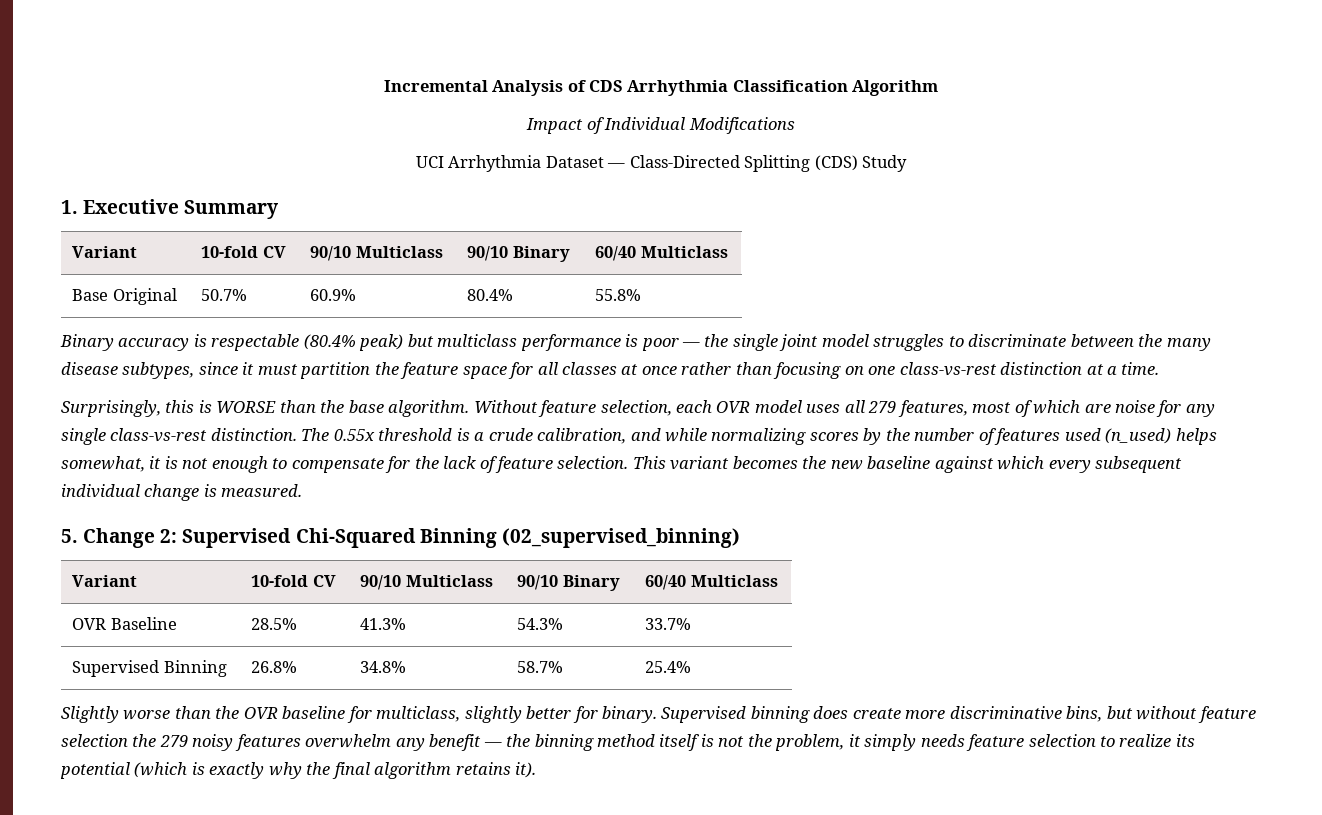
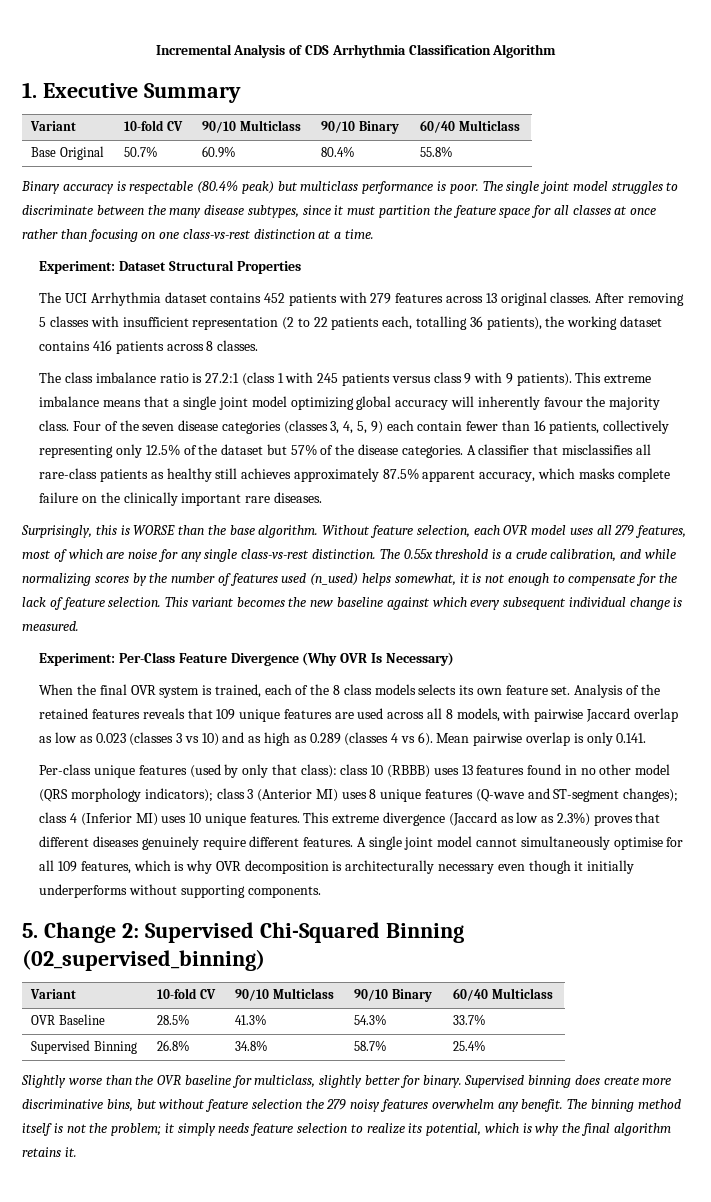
- Impact of Individual Modifications
- UCI Arrhythmia Dataset — Class-Directed Splitting (CDS) Study
- Binary accuracy is respectable (80.4% peak) but multiclass performance is poor — the single joint model struggles to discriminate between the many disease subtypes, since it must partition the feature space for all classes at once rather than focusing on one class-vs-rest distinction at a time.
+ Binary accuracy is respectable (80.4% peak) but multiclass performance is poor. The single joint model struggles to discriminate between the many disease subtypes, since it must partition the feature space for all classes at once rather than focusing on one class-vs-rest distinction at a time.
+ Experiment: Dataset Structural Properties
+ The UCI Arrhythmia dataset contains 452 patients with 279 features across 13 original classes. After removing 5 classes with insufficient representation (2 to 22 patients each, totalling 36 patients), the working dataset contains 416 patients across 8 classes.
+ The class imbalance ratio is 27.2:1 (class 1 with 245 patients versus class 9 with 9 patients). This extreme imbalance means that a single joint model optimizing global accuracy will inherently favour the majority class. Four of the seven disease categories (classes 3, 4, 5, 9) each contain fewer than 16 patients, collectively representing only 12.5% of the dataset but 57% of the disease categories. A classifier that misclassifies all rare-class patients as healthy still achieves approximately 87.5% apparent accuracy, which masks complete failure on the clinically important rare diseases.
+ Experiment: Per-Class Feature Divergence (Why OVR Is Necessary)
+ When the final OVR system is trained, each of the 8 class models selects its own feature set. Analysis of the retained features reveals that 109 unique features are used across all 8 models, with pairwise Jaccard overlap as low as 0.023 (classes 3 vs 10) and as high as 0.289 (classes 4 vs 6). Mean pairwise overlap is only 0.141.
+ Per-class unique features (used by only that class): class 10 (RBBB) uses 13 features found in no other model (QRS morphology indicators); class 3 (Anterior MI) uses 8 unique features (Q-wave and ST-segment changes); class 4 (Inferior MI) uses 10 unique features. This extreme divergence (Jaccard as low as 2.3%) proves that different diseases genuinely require different features. A single joint model cannot simultaneously optimise for all 109 features, which is why OVR decomposition is architecturally necessary even though it initially underperforms without supporting components.
- Supervised binning does create more discriminative bins, but without feature selection the 279 noisy features overwhelm any benefit — the binning method itself is not the problem, it simply needs feature selection to realize its potential (which is exactly why the final algorithm retains it).
+ Supervised binning does create more discriminative bins, but without feature selection the 279 noisy features overwhelm any benefit. The binning method itself is not the problem; it simply needs feature selection to realize its potential, which is why the final algorithm retains it.

